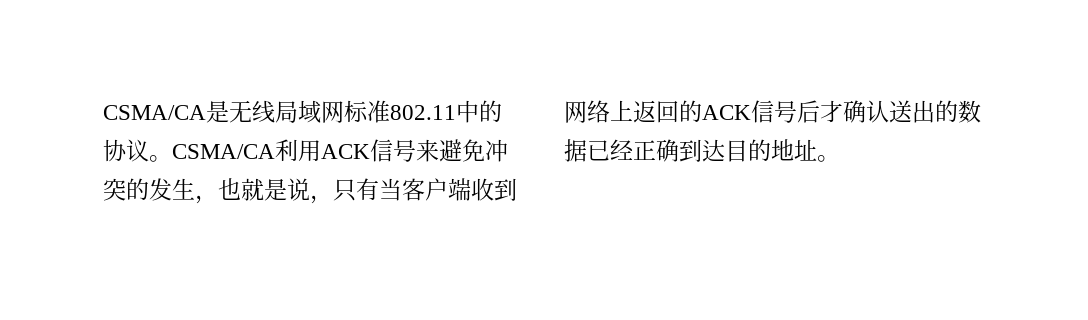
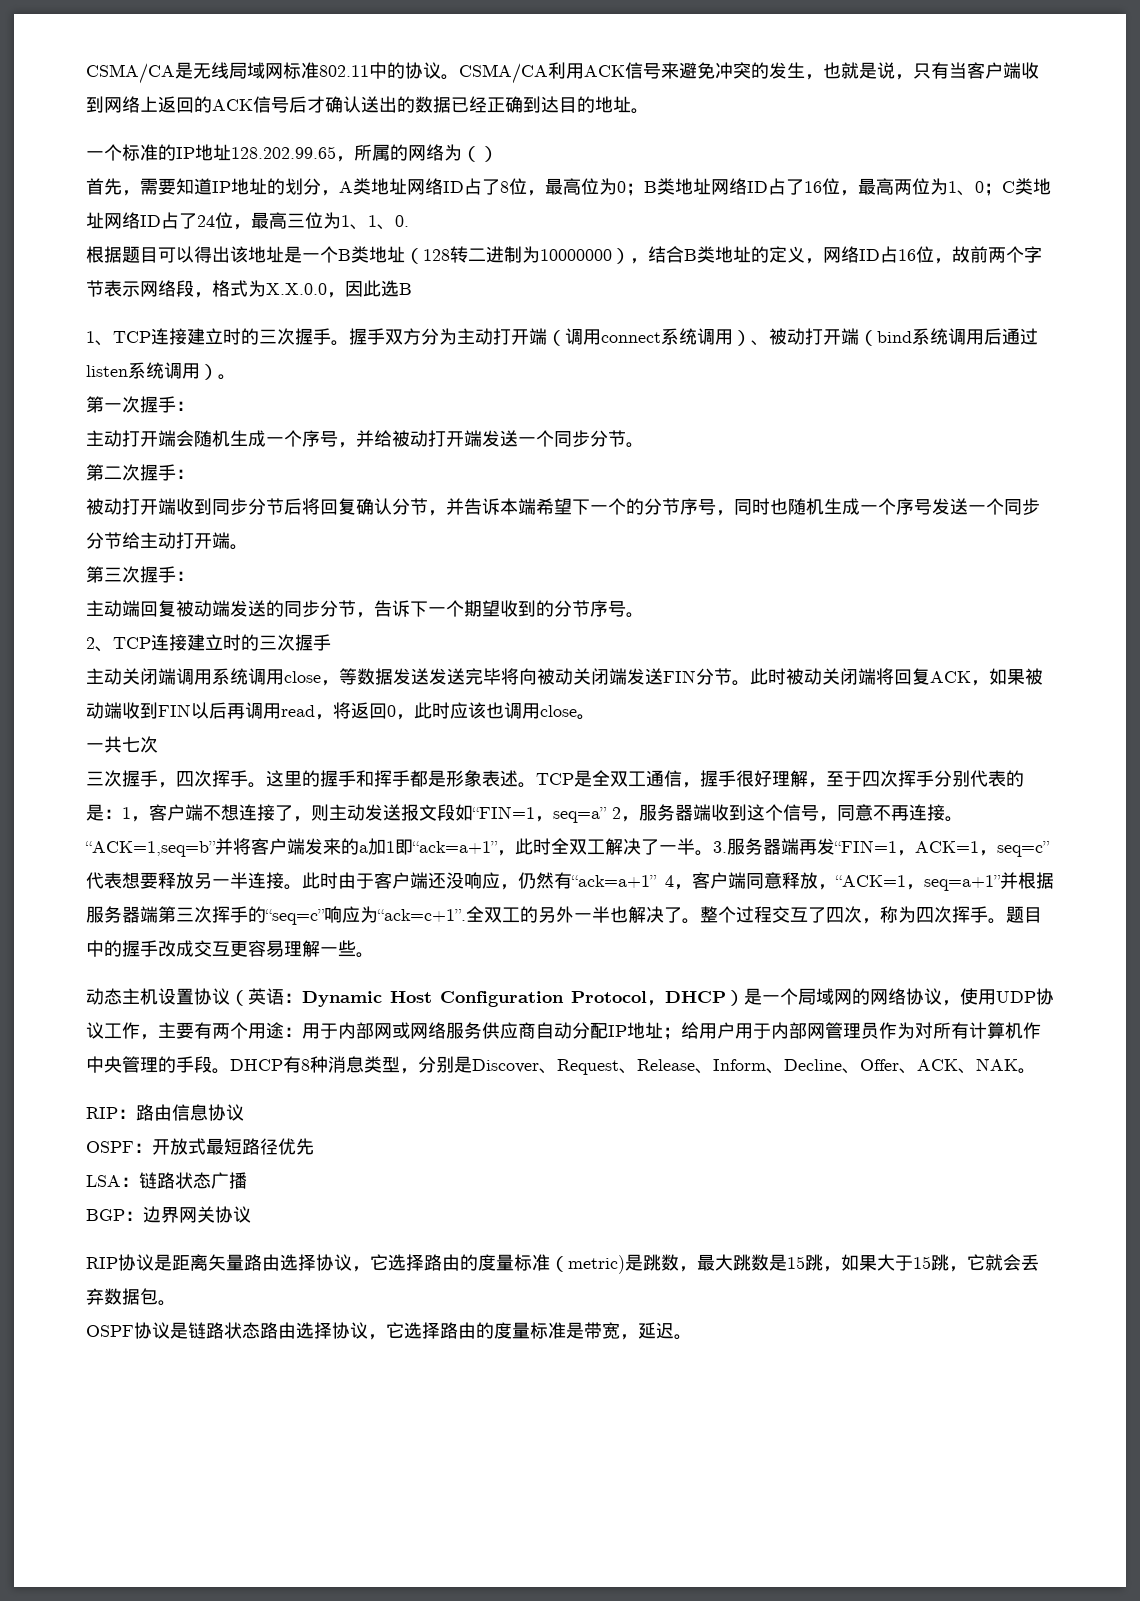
+ 一个标准的IP地址128.202.99.65，所属的网络为（）
+ 首先，需要知道IP地址的划分，A类地址网络ID占了8位，最高位为0；B类地址网络ID占了16位，最高两位为1、0；C类地址网络ID占了24位，最高三位为1、1、0.
+ 根据题目可以得出该地址是一个B类地址（128转二进制为10000000），结合B类地址的定义，网络ID占16位，故前两个字节表示网络段，格式为X.X.0.0，因此选B
+ 1、TCP连接建立时的三次握手。握手双方分为主动打开端（调用connect系统调用）、被动打开端（bind系统调用后通过listen系统调用）。
+ 第一次握手：
+ 主动打开端会随机生成一个序号，并给被动打开端发送一个同步分节。
+ 第二次握手：
+ 被动打开端收到同步分节后将回复确认分节，并告诉本端希望下一个的分节序号，同时也随机生成一个序号发送一个同步分节给主动打开端。
+ 第三次握手：
+ 主动端回复被动端发送的同步分节，告诉下一个期望收到的分节序号。
+ 2、TCP连接建立时的三次握手
+ 主动关闭端调用系统调用close，等数据发送发送完毕将向被动关闭端发送FIN分节。此时被动关闭端将回复ACK，如果被动端收到FIN以后再调用read，将返回0，此时应该也调用close。
+ 一共七次
+ 三次握手，四次挥手。这里的握手和挥手都是形象表述。TCP是全双工通信，握手很好理解，至于四次挥手分别代表的是：1，客户端不想连接了，则主动发送报文段如“FIN=1，seq=a” 2，服务器端收到这个信号，同意不再连接。“ACK=1,seq=b”并将客户端发来的a加1即“ack=a+1”，此时全双工解决了一半。3.服务器端再发“FIN=1，ACK=1，seq=c”代表想要释放另一半连接。此时由于客户端还没响应，仍然有“ack=a+1” 4，客户端同意释放，“ACK=1，seq=a+1”并根据服务器端第三次挥手的“seq=c”响应为“ack=c+1”.全双工的另外一半也解决了。整个过程交互了四次，称为四次挥手。题目中的握手改成交互更容易理解一些。
+ 动态主机设置协议（英语：Dynamic Host Configuration Protocol，DHCP）是一个局域网的网络协议，使用UDP协议工作，主要有两个用途：用于内部网或网络服务供应商自动分配IP地址；给用户用于内部网管理员作为对所有计算机作中央管理的手段。DHCP有8种消息类型，分别是Discover、Request、Release、Inform、Decline、Offer、ACK、NAK。
+ RIP：路由信息协议
+ OSPF：开放式最短路径优先
+ LSA：链路状态广播
+ BGP：边界网关协议
+ RIP协议是距离矢量路由选择协议，它选择路由的度量标准（metric)是跳数，最大跳数是15跳，如果大于15跳，它就会丢弃数据包。
+ OSPF协议是链路状态路由选择协议，它选择路由的度量标准是带宽，延迟。

